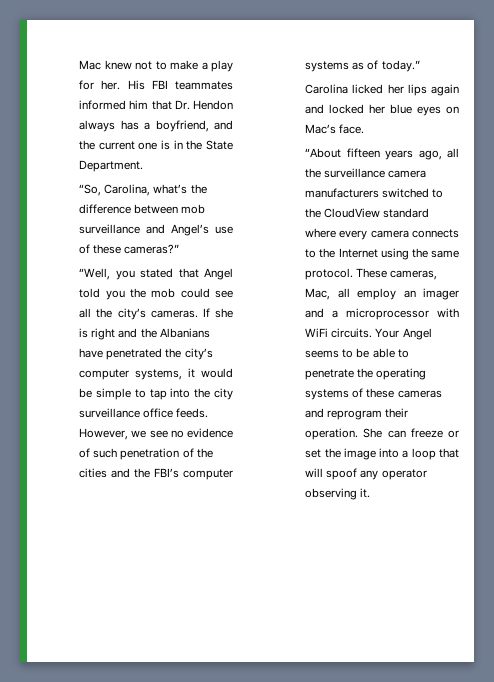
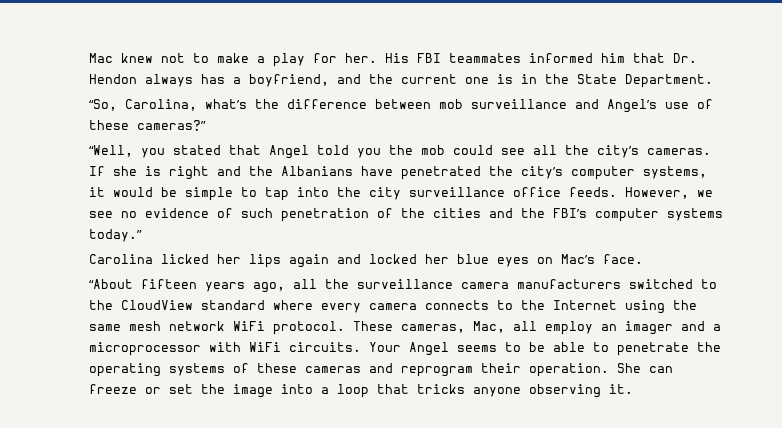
- However, we see no evidence of such penetration of the cities and the FBI’s computer systems as of today.”
+ However, we see no evidence of such penetration of the cities and the FBI’s computer systems today.”
- “About fifteen years ago, all the surveillance camera manufacturers switched to the CloudView standard where every camera connects to the Internet using the same protocol.
+ “About fifteen years ago, all the surveillance camera manufacturers switched to the CloudView standard where every camera connects to the Internet using the same mesh network WiFi protocol.
- She can freeze or set the image into a loop that will spoof any operator observing it.
+ She can freeze or set the image into a loop that tricks anyone observing it.

